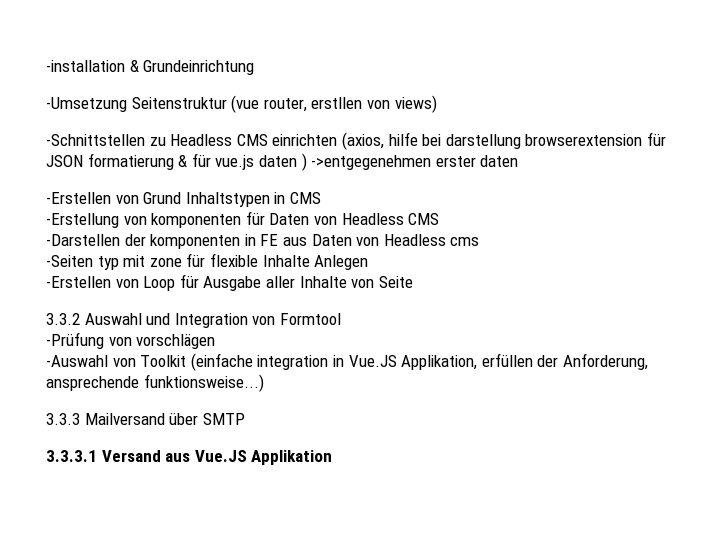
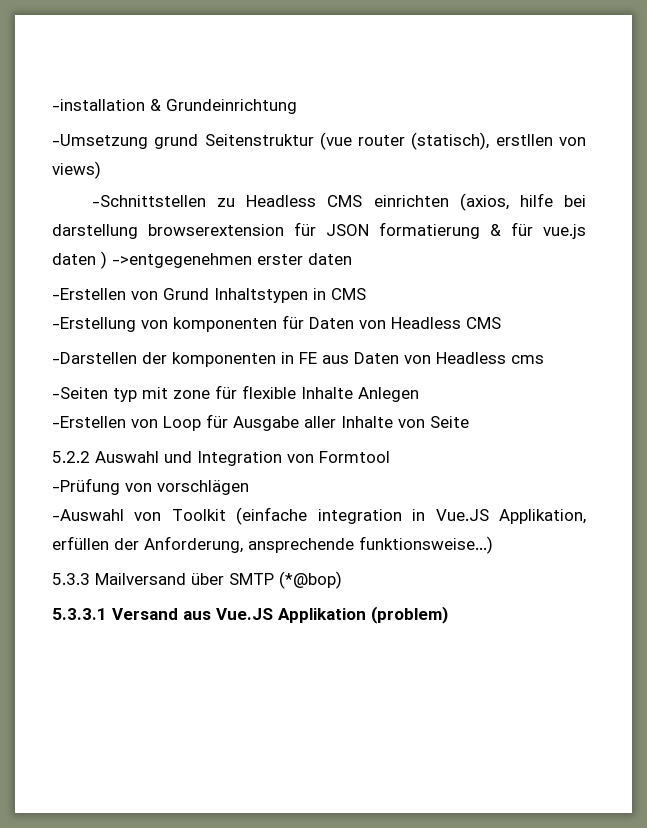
- -Umsetzung Seitenstruktur (vue router, erstllen von views)
+ -Umsetzung grund Seitenstruktur (vue router (statisch), erstllen von views)
- 3.3.2 Auswahl und Integration von Formtool
+ 5.2.2 Auswahl und Integration von Formtool
- 3.3.3 Mailversand über SMTP
- 3.3.3.1 Versand aus Vue.JS Applikation
+ 5.3.3 Mailversand über SMTP (*@bop)
+ 5.3.3.1 Versand aus Vue.JS Applikation (problem)

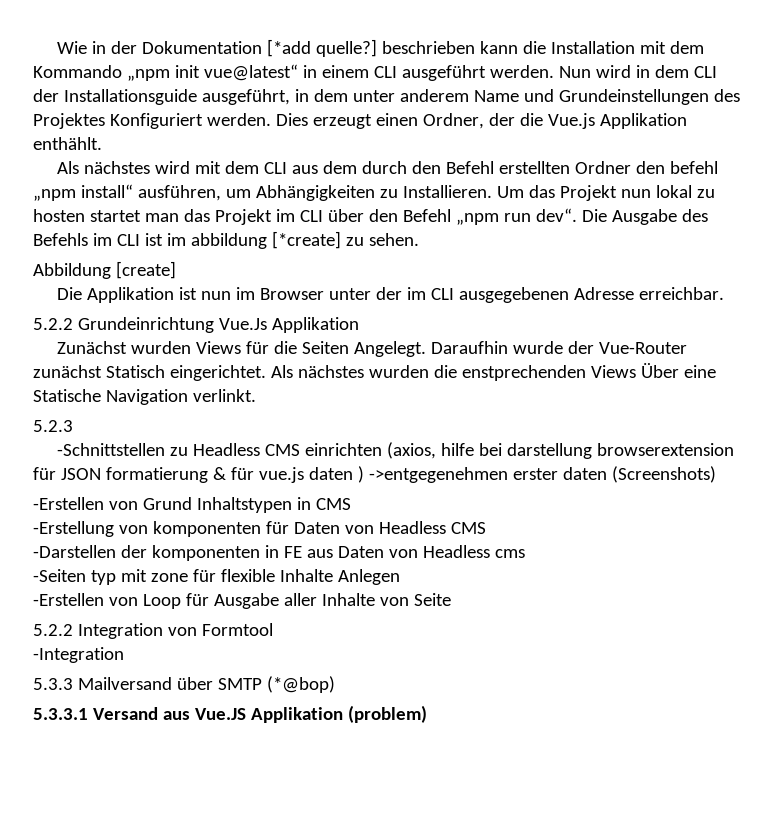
- -installation & Grundeinrichtung
- -Umsetzung grund Seitenstruktur (vue router (statisch), erstllen von views)
+ Wie in der Dokumentation [*add quelle?] beschrieben kann die Installation mit dem Kommando „npm init vue@latest“ in einem CLI ausgeführt werden. Nun wird in dem CLI der Installationsguide ausgeführt, in dem unter anderem Name und Grundeinstellungen des Projektes Konfiguriert werden. Dies erzeugt einen Ordner, der die Vue.js Applikation enthählt.
+ Als nächstes wird mit dem CLI aus dem durch den Befehl erstellten Ordner den befehl „npm install“ ausführen, um Abhängigkeiten zu Installieren. Um das Projekt nun lokal zu hosten startet man das Projekt im CLI über den Befehl „npm run dev“. Die Ausgabe des Befehls im CLI ist im abbildung [*create] zu sehen.
+ Abbildung [create]
+ Die Applikation ist nun im Browser unter der im CLI ausgegebenen Adresse erreichbar.
+ 5.2.2 Grundeinrichtung Vue.Js Applikation
+ Zunächst wurden Views für die Seiten Angelegt. Daraufhin wurde der Vue-Router zunächst Statisch eingerichtet. Als nächstes wurden die enstprechenden Views Über eine Statische Navigation verlinkt.
+ 5.2.3
- -Schnittstellen zu Headless CMS einrichten (axios, hilfe bei darstellung browserextension für JSON formatierung & für vue.js daten ) ->entgegenehmen erster daten
+ -Schnittstellen zu Headless CMS einrichten (axios, hilfe bei darstellung browserextension für JSON formatierung & für vue.js daten ) ->entgegenehmen erster daten (Screenshots)
- 5.2.2 Auswahl und Integration von Formtool
+ 5.2.2 Integration von Formtool
- -Prüfung von vorschlägen
- -Auswahl von Toolkit (einfache integration in Vue.JS Applikation, erfüllen der Anforderung, ansprechende funktionsweise...)
+ -Integration

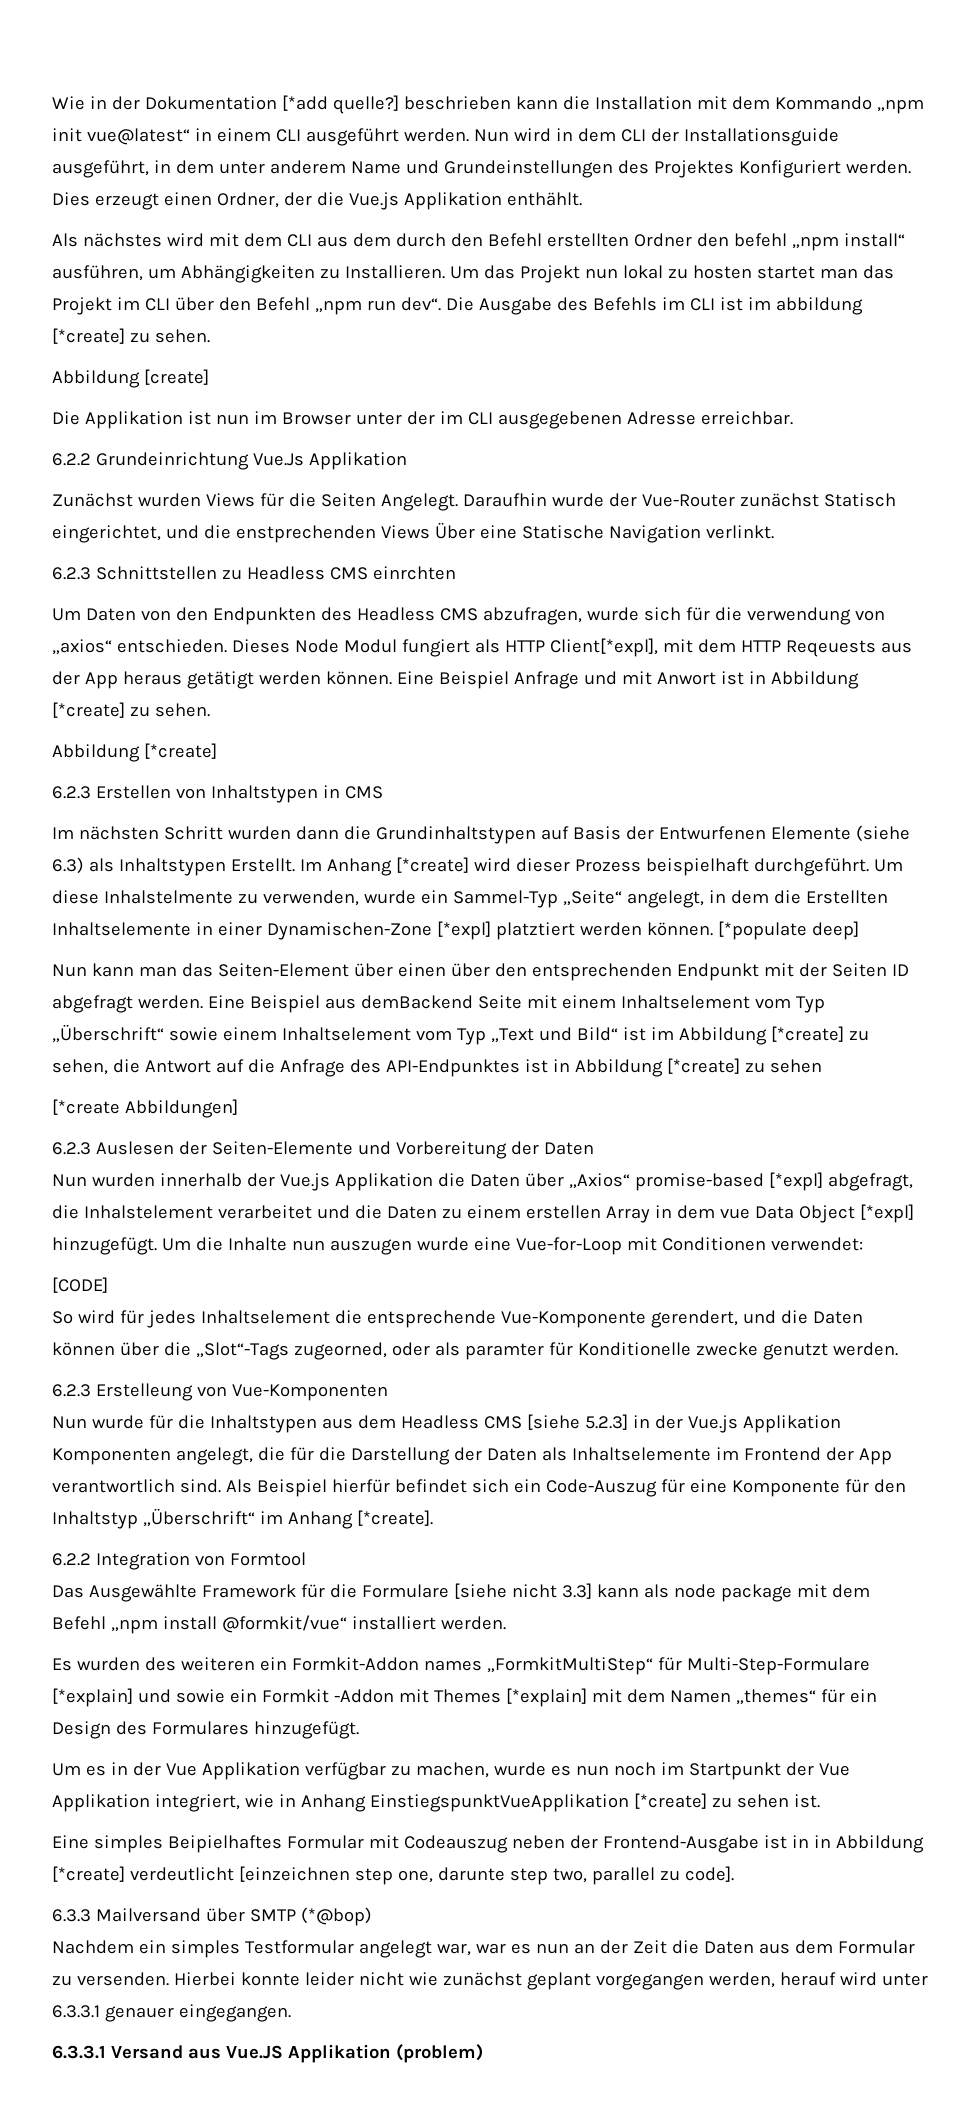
- 5.2.2 Grundeinrichtung Vue.Js Applikation
+ 6.2.2 Grundeinrichtung Vue.Js Applikation
- Daraufhin wurde der Vue-Router zunächst Statisch eingerichtet. Als nächstes wurden die enstprechenden Views Über eine Statische Navigation verlinkt.
+ Daraufhin wurde der Vue-Router zunächst Statisch eingerichtet, und die enstprechenden Views Über eine Statische Navigation verlinkt.
- 5.2.3
- -Schnittstellen zu Headless CMS einrichten (axios, hilfe bei darstellung browserextension für JSON formatierung & für vue.js daten ) ->entgegenehmen erster daten (Screenshots)
- -Erstellen von Grund Inhaltstypen in CMS
- -Erstellung von komponenten für Daten von Headless CMS
- -Darstellen der komponenten in FE aus Daten von Headless cms
- -Seiten typ mit zone für flexible Inhalte Anlegen
- -Erstellen von Loop für Ausgabe aller Inhalte von Seite
- 5.2.2 Integration von Formtool
- -Integration
- 5.3.3 Mailversand über SMTP (*@bop)
- 5.3.3.1 Versand aus Vue.JS Applikation (problem)
+ 6.2.3 Schnittstellen zu Headless CMS einrchten
+ Um Daten von den Endpunkten des Headless CMS abzufragen, wurde sich für die verwendung von „axios“ entschieden. Dieses Node Modul fungiert als HTTP Client[*expl], mit dem HTTP Reqeuests aus der App heraus getätigt werden können. Eine Beispiel Anfrage und mit Anwort ist in Abbildung [*create] zu sehen.
+ Abbildung [*create]
+ 6.2.3 Erstellen von Inhaltstypen in CMS
+ Im nächsten Schritt wurden dann die Grundinhaltstypen auf Basis der Entwurfenen Elemente (siehe 6.3) als Inhaltstypen Erstellt. Im Anhang [*create] wird dieser Prozess beispielhaft durchgeführt. Um diese Inhalstelmente zu verwenden, wurde ein Sammel-Typ „Seite“ angelegt, in dem die Erstellten Inhaltselemente in einer Dynamischen-Zone [*expl] platztiert werden können. [*populate deep]
+ Nun kann man das Seiten-Element über einen über den entsprechenden Endpunkt mit der Seiten ID abgefragt werden. Eine Beispiel aus demBackend Seite mit einem Inhaltselement vom Typ „Überschrift“ sowie einem Inhaltselement vom Typ „Text und Bild“ ist im Abbildung [*create] zu sehen, die Antwort auf die Anfrage des API-Endpunktes ist in Abbildung [*create] zu sehen
+ [*create Abbildungen]
+ 6.2.3 Auslesen der Seiten-Elemente und Vorbereitung der Daten
+ Nun wurden innerhalb der Vue.js Applikation die Daten über „Axios“ promise-based [*expl] abgefragt, die Inhalstelement verarbeitet und die Daten zu einem erstellen Array in dem vue Data Object [*expl] hinzugefügt. Um die Inhalte nun auszugen wurde eine Vue-for-Loop mit Conditionen verwendet:
+ [CODE]
+ So wird für jedes Inhaltselement die entsprechende Vue-Komponente gerendert, und die Daten können über die „Slot“-Tags zugeorned, oder als paramter für Konditionelle zwecke genutzt werden.
+ 6.2.3 Erstelleung von Vue-Komponenten
+ Nun wurde für die Inhaltstypen aus dem Headless CMS [siehe 5.2.3] in der Vue.js Applikation Komponenten angelegt, die für die Darstellung der Daten als Inhaltselemente im Frontend der App verantwortlich sind. Als Beispiel hierfür befindet sich ein Code-Auszug für eine Komponente für den Inhaltstyp „Überschrift“ im Anhang [*create].
+ 6.2.2 Integration von Formtool
+ Das Ausgewählte Framework für die Formulare [siehe nicht 3.3] kann als node package mit dem Befehl „npm install @formkit/vue“ installiert werden.
+ Es wurden des weiteren ein Formkit-Addon names „FormkitMultiStep“ für Multi-Step-Formulare [*explain] und sowie ein Formkit -Addon mit Themes [*explain] mit dem Namen „themes“ für ein Design des Formulares hinzugefügt.
+ Um es in der Vue Applikation verfügbar zu machen, wurde es nun noch im Startpunkt der Vue Applikation integriert, wie in Anhang EinstiegspunktVueApplikation [*create] zu sehen ist.
+ Eine simples Beipielhaftes Formular mit Codeauszug neben der Frontend-Ausgabe ist in in Abbildung [*create] verdeutlicht [einzeichnen step one, darunte step two, parallel zu code].
+ 6.3.3 Mailversand über SMTP (*@bop)
+ Nachdem ein simples Testformular angelegt war, war es nun an der Zeit die Daten aus dem Formular zu versenden. Hierbei konnte leider nicht wie zunächst geplant vorgegangen werden, herauf wird unter 6.3.3.1 genauer eingegangen.
+ 6.3.3.1 Versand aus Vue.JS Applikation (problem)

